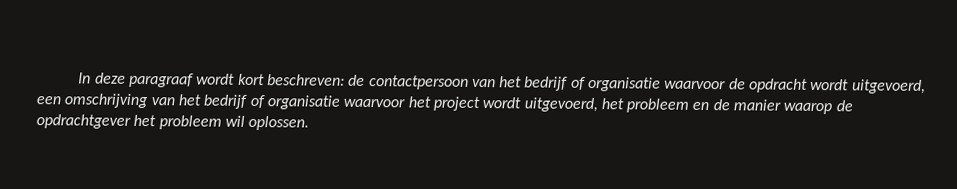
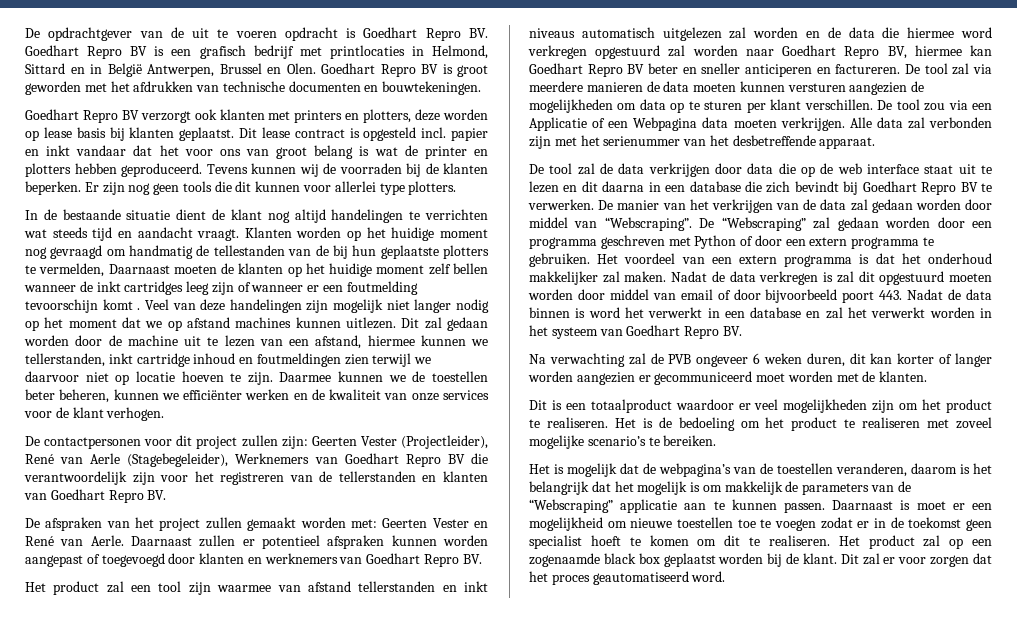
- In deze paragraaf wordt kort beschreven: de contactpersoon van het bedrijf of organisatie waarvoor de opdracht wordt uitgevoerd, een omschrijving van het bedrijf of organisatie waarvoor het project wordt uitgevoerd, het probleem en de manier waarop de opdrachtgever het probleem wil oplossen.
+ De opdrachtgever van de uit te voeren opdracht is Goedhart Repro BV. Goedhart Repro BV is een grafisch bedrijf met printlocaties in Helmond, Sittard en in België Antwerpen, Brussel en Olen. Goedhart Repro BV is groot geworden met het afdrukken van technische documenten en bouwtekeningen.
+ Goedhart Repro BV verzorgt ook klanten met printers en plotters, deze worden op lease basis bij klanten geplaatst. Dit lease contract is opgesteld incl. papier en inkt vandaar dat het voor ons van groot belang is wat de printer en plotters hebben geproduceerd. Tevens kunnen wij de voorraden bij de klanten beperken. Er zijn nog geen tools die dit kunnen voor allerlei type plotters.
+ In de bestaande situatie dient de klant nog altijd handelingen te verrichten wat steeds tijd en aandacht vraagt. Klanten worden op het huidige moment nog gevraagd om handmatig de tellestanden van de bij hun geplaatste plotters te vermelden, Daarnaast moeten de klanten op het huidige moment zelf bellen wanneer de inkt cartridges leeg zijn of wanneer er een foutmelding tevoorschijn komt . Veel van deze handelingen zijn mogelijk niet langer nodig op het moment dat we op afstand machines kunnen uitlezen. Dit zal gedaan worden door de machine uit te lezen van een afstand, hiermee kunnen we tellerstanden, inkt cartridge inhoud en foutmeldingen zien terwijl we daarvoor niet op locatie hoeven te zijn. Daarmee kunnen we de toestellen beter beheren, kunnen we efficiënter werken en de kwaliteit van onze services voor de klant verhogen.
+ De contactpersonen voor dit project zullen zijn: Geerten Vester (Projectleider), René van Aerle (Stagebegeleider), Werknemers van Goedhart Repro BV die verantwoordelijk zijn voor het registreren van de tellerstanden en klanten van Goedhart Repro BV.
+ De afspraken van het project zullen gemaakt worden met: Geerten Vester en René van Aerle. Daarnaast zullen er potentieel afspraken kunnen worden aangepast of toegevoegd door klanten en werknemers van Goedhart Repro BV.
+ Het product zal een tool zijn waarmee van afstand tellerstanden en inkt niveaus automatisch uitgelezen zal worden en de data die hiermee word verkregen opgestuurd zal worden naar Goedhart Repro BV, hiermee kan Goedhart Repro BV beter en sneller anticiperen en factureren. De tool zal via meerdere manieren de data moeten kunnen versturen aangezien de mogelijkheden om data op te sturen per klant verschillen. De tool zou via een Applicatie of een Webpagina data moeten verkrijgen. Alle data zal verbonden zijn met het serienummer van het desbetreffende apparaat.
+ De tool zal de data verkrijgen door data die op de web interface staat uit te lezen en dit daarna in een database die zich bevindt bij Goedhart Repro BV te verwerken. De manier van het verkrijgen van de data zal gedaan worden door middel van “Webscraping”. De “Webscraping” zal gedaan worden door een programma geschreven met Python of door een extern programma te gebruiken. Het voordeel van een extern programma is dat het onderhoud makkelijker zal maken. Nadat de data verkregen is zal dit opgestuurd moeten worden door middel van email of door bijvoorbeeld poort 443. Nadat de data binnen is word het verwerkt in een database en zal het verwerkt worden in het systeem van Goedhart Repro BV.
+ Na verwachting zal de PVB ongeveer 6 weken duren, dit kan korter of langer worden aangezien er gecommuniceerd moet worden met de klanten.
+ Dit is een totaalproduct waardoor er veel mogelijkheden zijn om het product te realiseren. Het is de bedoeling om het product te realiseren met zoveel mogelijke scenario’s te bereiken.
+ Het is mogelijk dat de webpagina’s van de toestellen veranderen, daarom is het belangrijk dat het mogelijk is om makkelijk de parameters van de “Webscraping” applicatie aan te kunnen passen. Daarnaast is moet er een mogelijkheid om nieuwe toestellen toe te voegen zodat er in de toekomst geen specialist hoeft te komen om dit te realiseren. Het product zal op een zogenaamde black box geplaatst worden bij de klant. Dit zal er voor zorgen dat het proces geautomatiseerd word.

